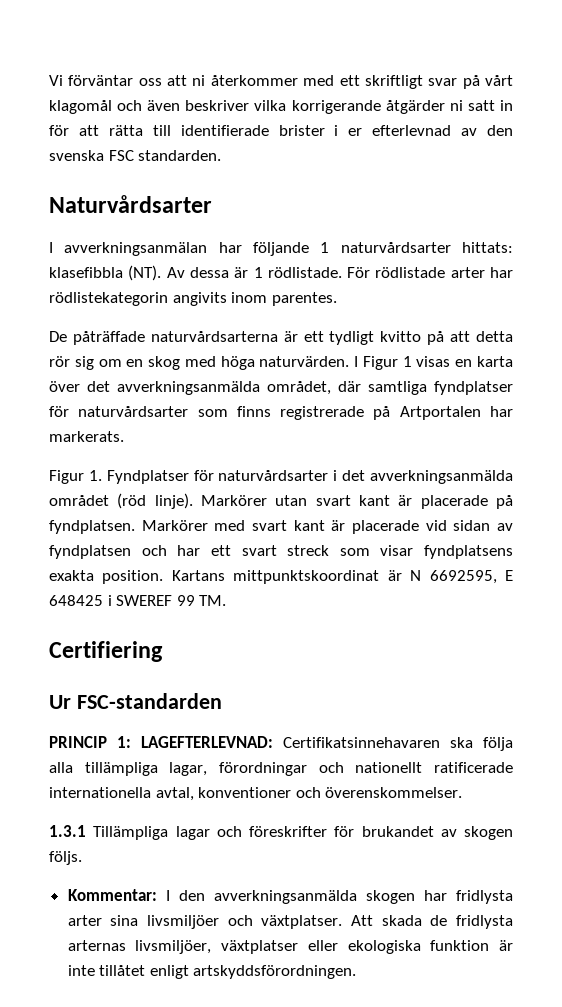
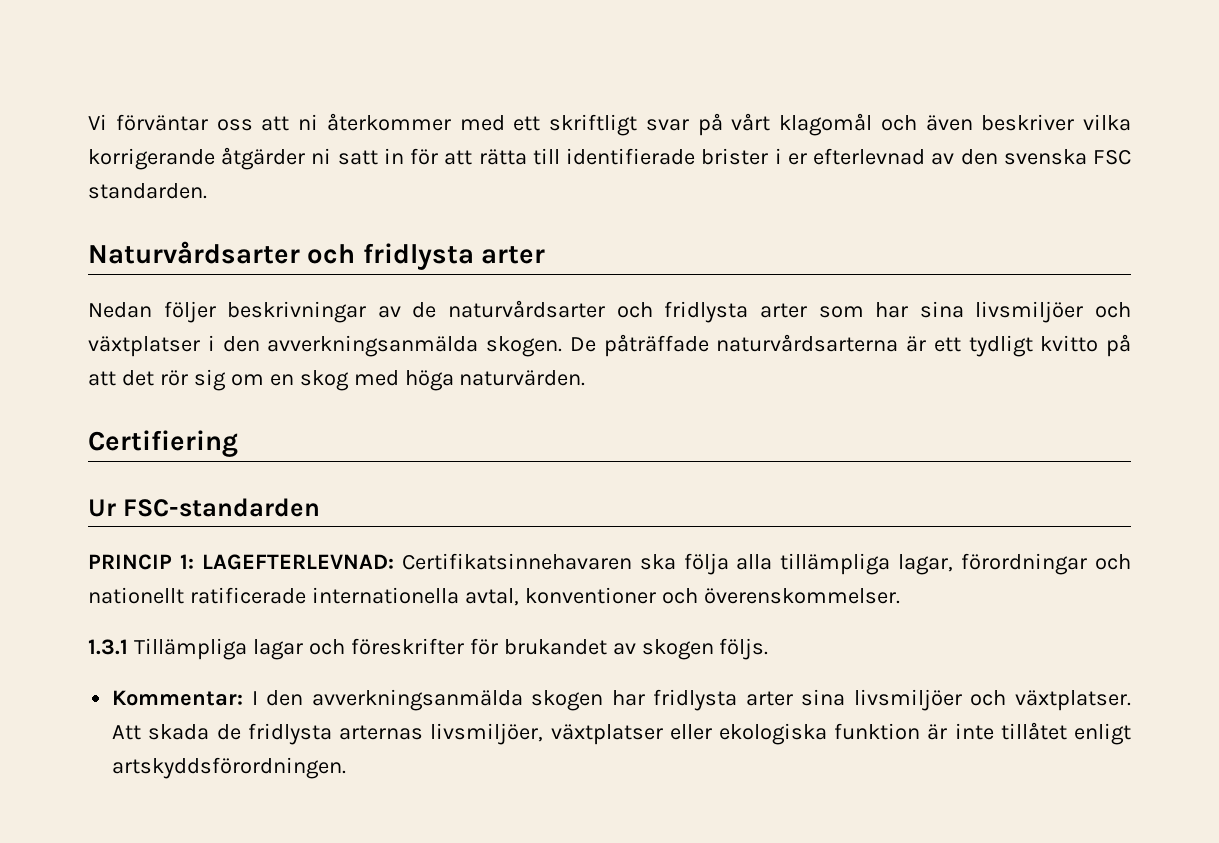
- Naturvårdsarter
- I avverkningsanmälan har följande 1 naturvårdsarter hittats: klasefibbla (NT). Av dessa är 1 rödlistade. För rödlistade arter har rödlistekategorin angivits inom parentes.
- De påträffade naturvårdsarterna är ett tydligt kvitto på att detta rör sig om en skog med höga naturvärden. I Figur 1 visas en karta över det avverkningsanmälda området, där samtliga fyndplatser för naturvårdsarter som finns registrerade på Artportalen har markerats.
- Figur 1. Fyndplatser för naturvårdsarter i det avverkningsanmälda området (röd linje). Markörer utan svart kant är placerade på fyndplatsen. Markörer med svart kant är placerade vid sidan av fyndplatsen och har ett svart streck som visar fyndplatsens exakta position. Kartans mittpunktskoordinat är N 6692595, E 648425 i SWEREF 99 TM.
+ Naturvårdsarter och fridlysta arter
+ Nedan följer beskrivningar av de naturvårdsarter och fridlysta arter som har sina livsmiljöer och växtplatser i den avverkningsanmälda skogen. De påträffade naturvårdsarterna är ett tydligt kvitto på att det rör sig om en skog med höga naturvärden.

